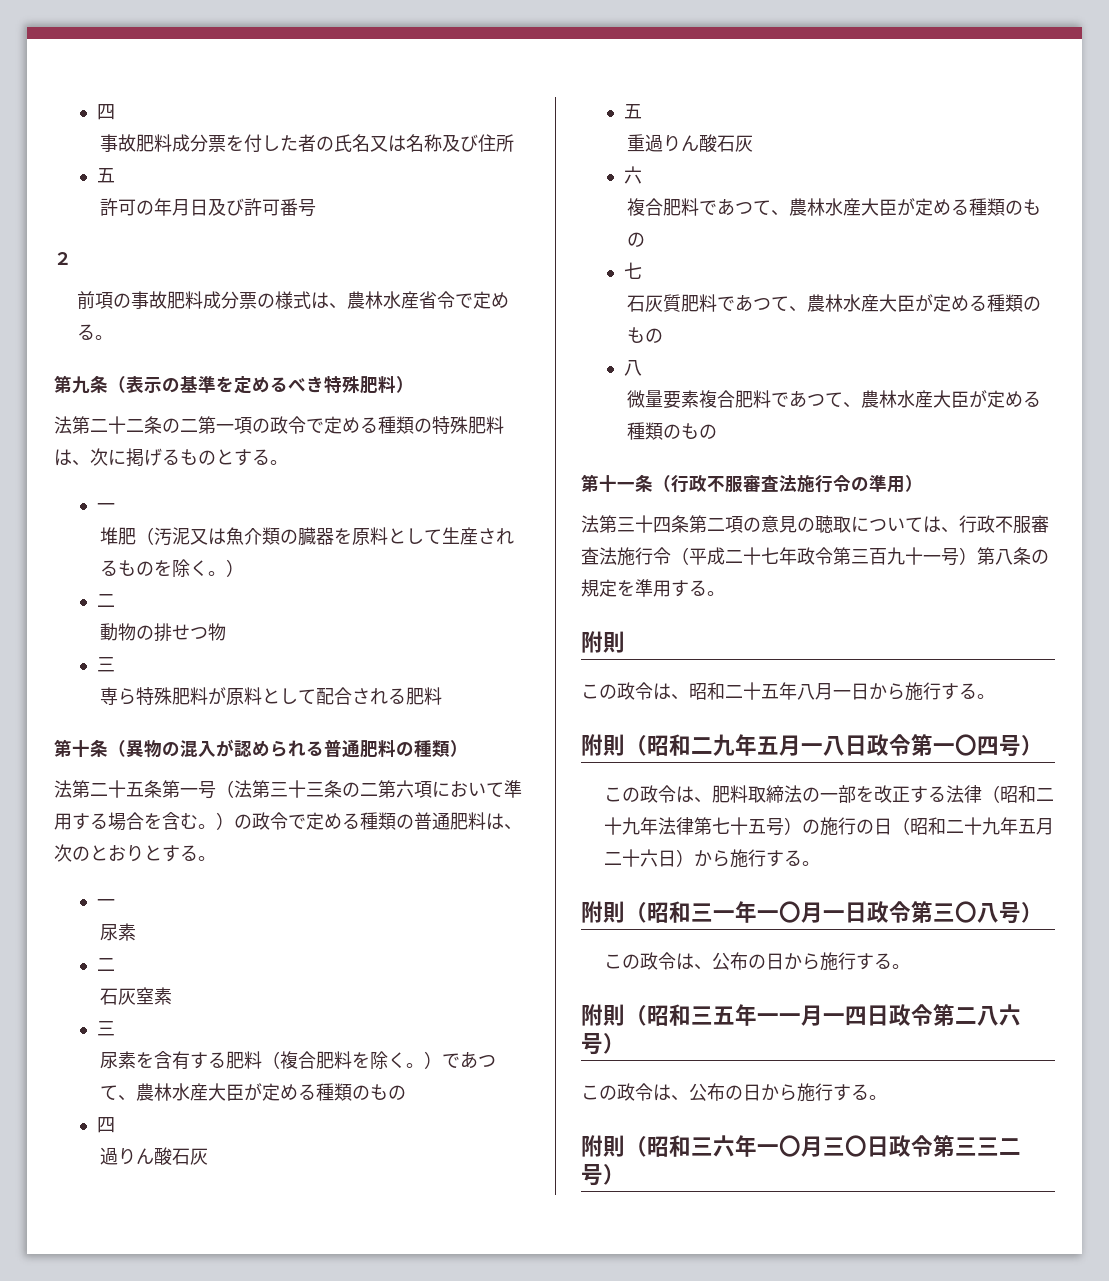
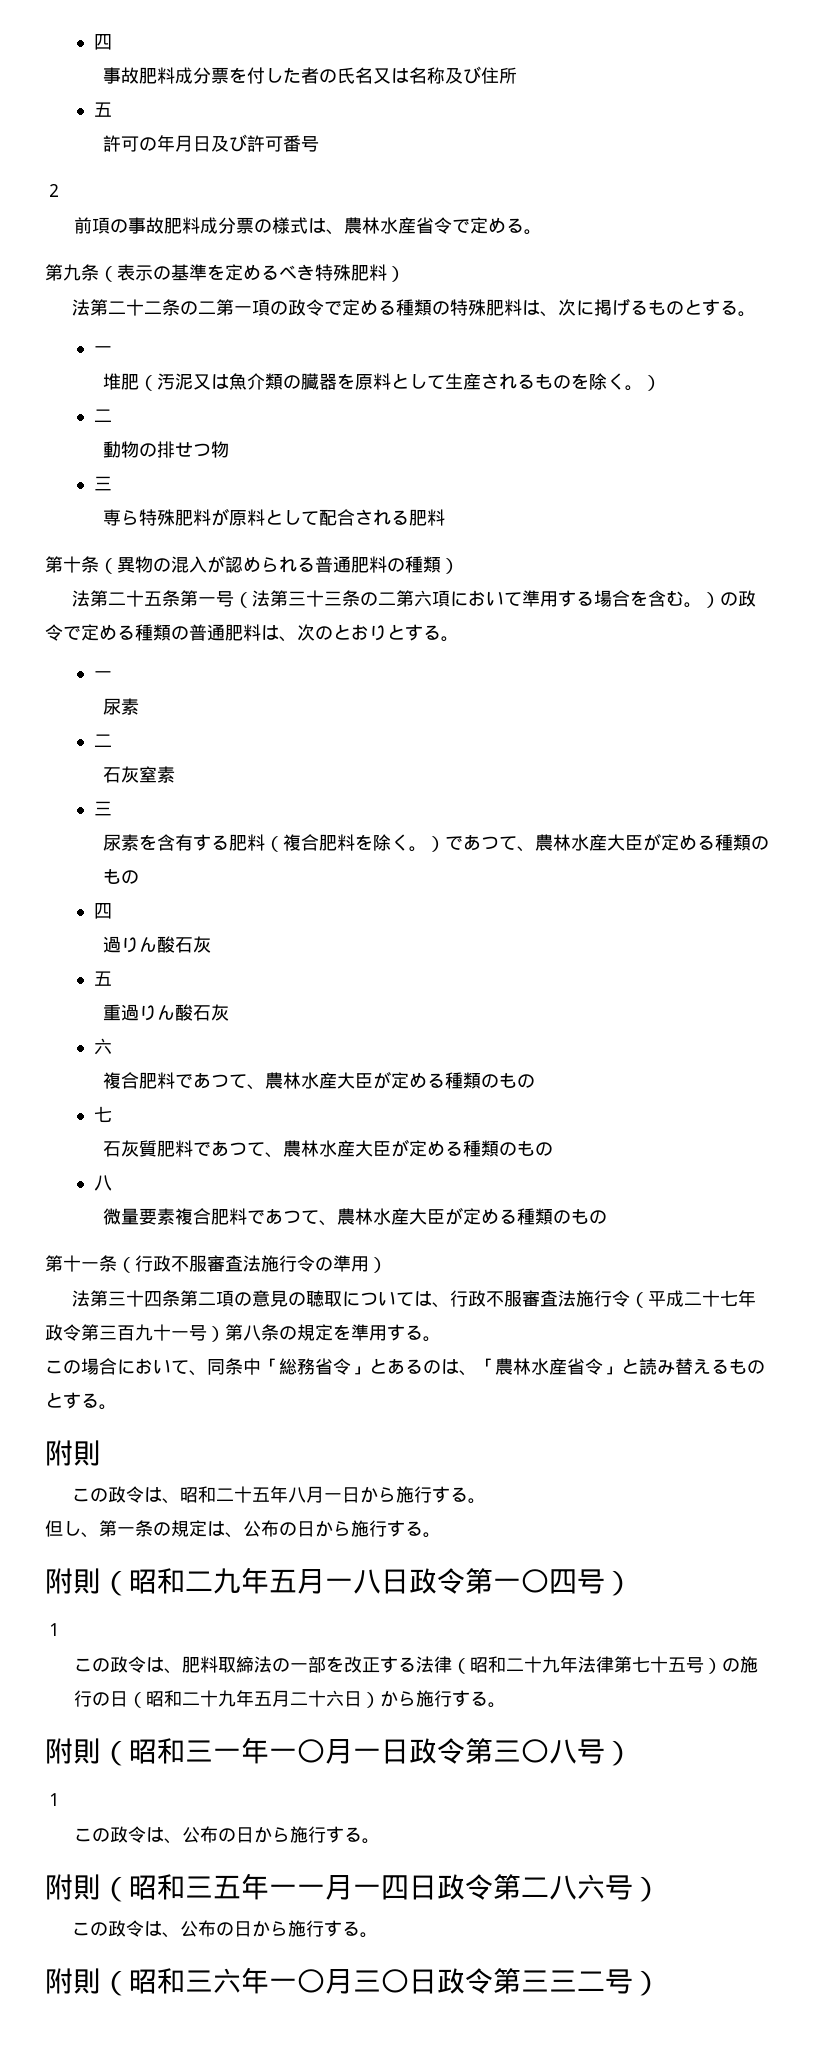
+ この場合において、同条中「総務省令」とあるのは、「農林水産省令」と読み替えるものとする。
+ 但し、第一条の規定は、公布の日から施行する。
  附則（昭和二九年五月一八日政令第一〇四号）
+ １
  附則（昭和三一年一〇月一日政令第三〇八号）
+ １

